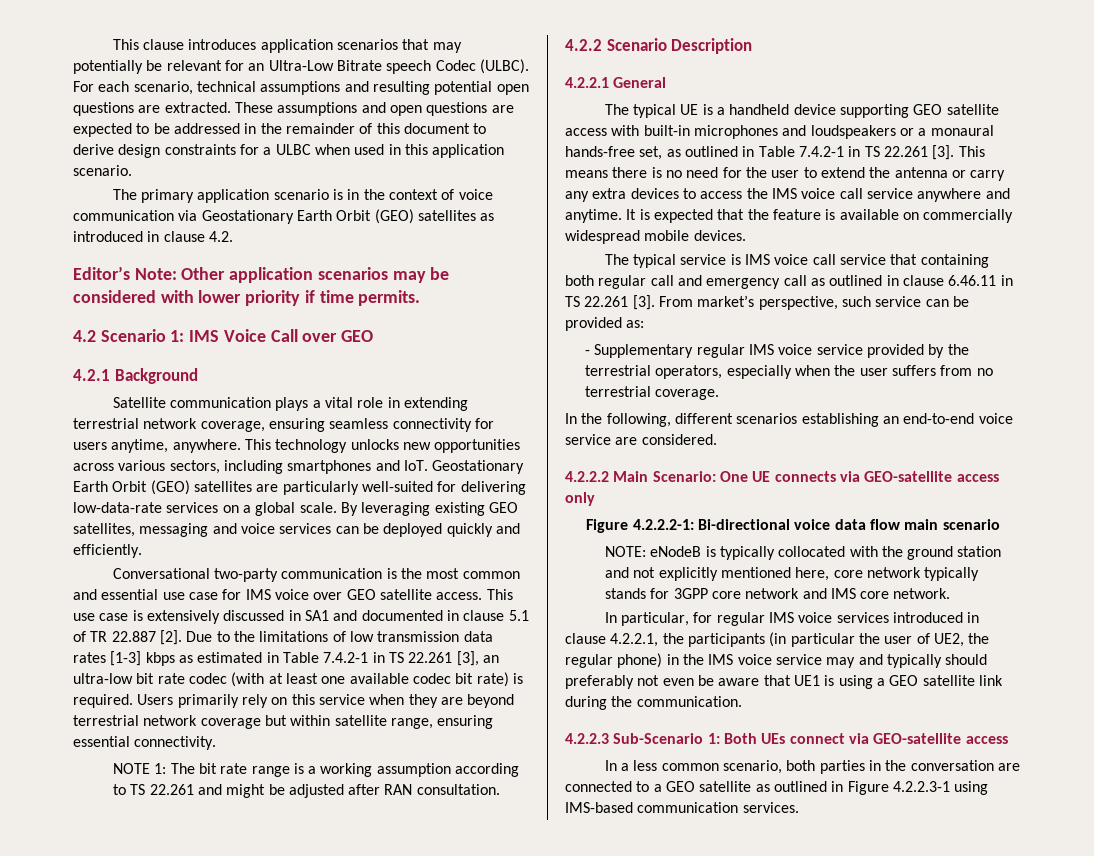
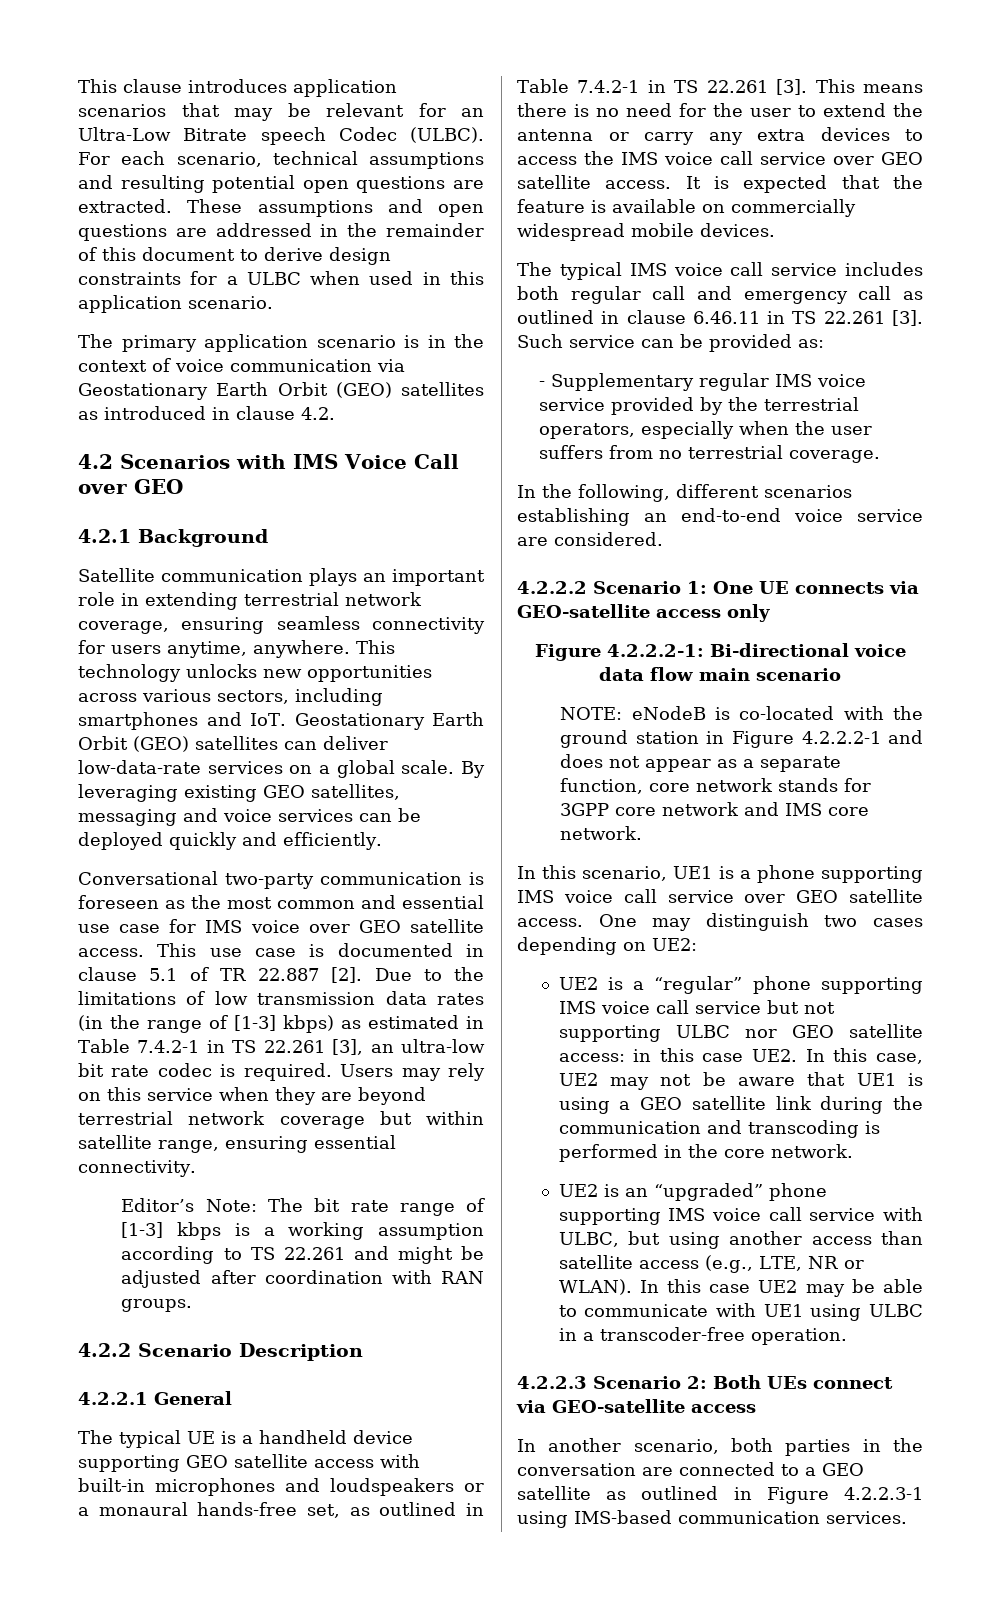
- This clause introduces application scenarios that may potentially be relevant for an Ultra-Low Bitrate speech Codec (ULBC).
+ This clause introduces application scenarios that may be relevant for an Ultra-Low Bitrate speech Codec (ULBC).
- These assumptions and open questions are expected to be addressed in the remainder of this document to derive design constraints for a ULBC when used in this application scenario.
+ These assumptions and open questions are addressed in the remainder of this document to derive design constraints for a ULBC when used in this application scenario.
- Editor’s Note: Other application scenarios may be considered with lower priority if time permits.
- 4.2 Scenario 1: IMS Voice Call over GEO
+ 4.2 Scenarios with IMS Voice Call over GEO
- Satellite communication plays a vital role in extending terrestrial network coverage, ensuring seamless connectivity for users anytime, anywhere.
+ Satellite communication plays an important role in extending terrestrial network coverage, ensuring seamless connectivity for users anytime, anywhere.
- This technology unlocks new opportunities across various sectors, including smartphones and IoT. Geostationary Earth Orbit (GEO) satellites are particularly well-suited for delivering low-data-rate services on a global scale.
+ This technology unlocks new opportunities across various sectors, including smartphones and IoT. Geostationary Earth Orbit (GEO) satellites can deliver low-data-rate services on a global scale.
- Conversational two-party communication is the most common and essential use case for IMS voice over GEO satellite access.
+ Conversational two-party communication is foreseen as the most common and essential use case for IMS voice over GEO satellite access.
- This use case is extensively discussed in SA1 and documented in clause 5.1 of TR 22.887 [2].
+ This use case is documented in clause 5.1 of TR 22.887 [2].
- Due to the limitations of low transmission data rates [1-3] kbps as estimated in Table 7.4.2-1 in TS 22.261 [3], an ultra-low bit rate codec (with at least one available codec bit rate) is required.
+ Due to the limitations of low transmission data rates (in the range of [1-3] kbps) as estimated in Table 7.4.2-1 in TS 22.261 [3], an ultra-low bit rate codec is required.
- Users primarily rely on this service when they are beyond terrestrial network coverage but within satellite range, ensuring essential connectivity.
+ Users may rely on this service when they are beyond terrestrial network coverage but within satellite range, ensuring essential connectivity.
- NOTE 1: The bit rate range is a working assumption according to TS 22.261 and might be adjusted after RAN consultation.
+ Editor’s Note: The bit rate range of [1-3] kbps is a working assumption according to TS 22.261 and might be adjusted after coordination with RAN groups.
- This means there is no need for the user to extend the antenna or carry any extra devices to access the IMS voice call service anywhere and anytime.
+ This means there is no need for the user to extend the antenna or carry any extra devices to access the IMS voice call service over GEO satellite access.
- The typical service is IMS voice call service that containing both regular call and emergency call as outlined in clause 6.46.11 in TS 22.261 [3].
+ The typical IMS voice call service includes both regular call and emergency call as outlined in clause 6.46.11 in TS 22.261 [3].
- From market’s perspective, such service can be provided as:
+ Such service can be provided as:
- 4.2.2.2 Main Scenario: One UE connects via GEO-satellite access only
+ 4.2.2.2 Scenario 1: One UE connects via GEO-satellite access only
- NOTE: eNodeB is typically collocated with the ground station and not explicitly mentioned here, core network typically stands for 3GPP core network and IMS core network.
+ NOTE: eNodeB is co-located with the ground station in Figure 4.2.2.2-1 and does not appear as a separate function, core network stands for 3GPP core network and IMS core network.
- In particular, for regular IMS voice services introduced in clause 4.2.2.1, the participants (in particular the user of UE2, the regular phone) in the IMS voice service may and typically should preferably not even be aware that UE1 is using a GEO satellite link during the communication.
+ In this scenario, UE1 is a phone supporting IMS voice call service over GEO satellite access. One may distinguish two cases depending on UE2:
+ UE2 is a “regular” phone supporting IMS voice call service but not supporting ULBC nor GEO satellite access: in this case UE2. In this case, UE2 may not be aware that UE1 is using a GEO satellite link during the communication and transcoding is performed in the core network.
+ UE2 is an “upgraded” phone supporting IMS voice call service with ULBC, but using another access than satellite access (e.g., LTE, NR or WLAN). In this case UE2 may be able to communicate with UE1 using ULBC in a transcoder-free operation.
- 4.2.2.3 Sub-Scenario 1: Both UEs connect via GEO-satellite access
+ 4.2.2.3 Scenario 2: Both UEs connect via GEO-satellite access
- In a less common scenario, both parties in the conversation are connected to a GEO satellite as outlined in Figure 4.2.2.3-1 using IMS-based communication services.
+ In another scenario, both parties in the conversation are connected to a GEO satellite as outlined in Figure 4.2.2.3-1 using IMS-based communication services.

